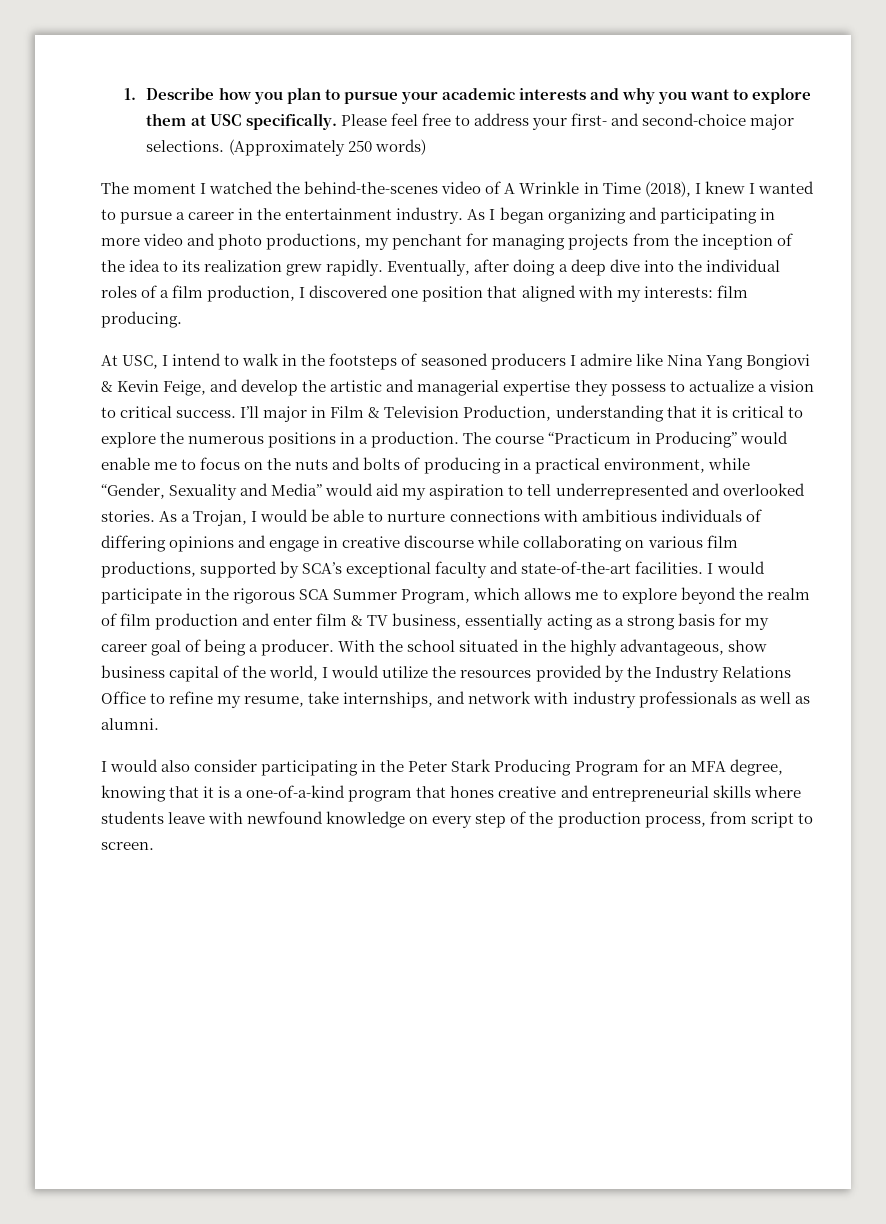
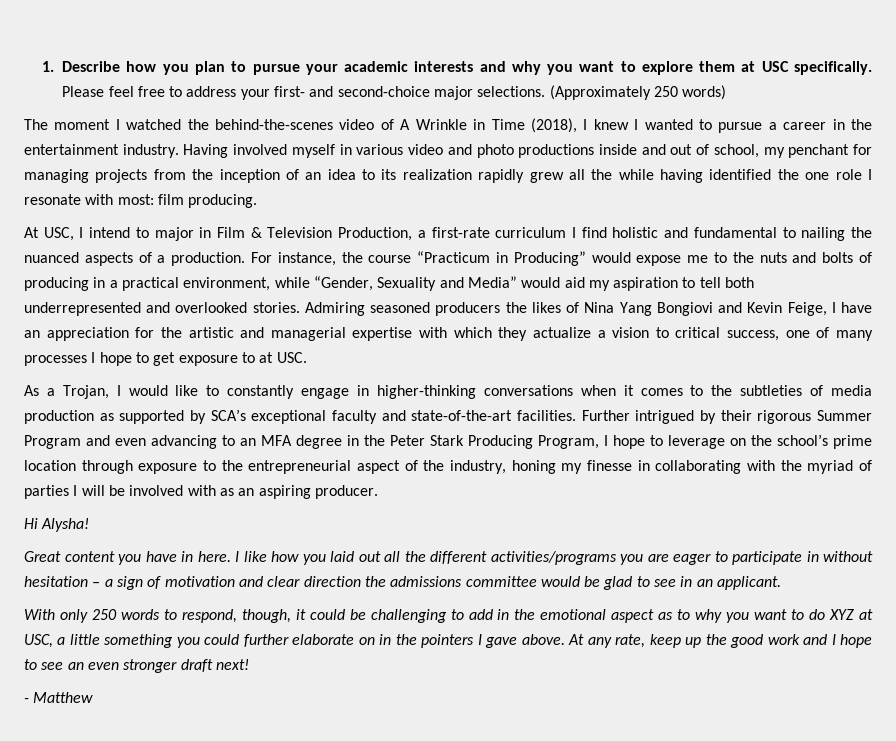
- As I began organizing and participating in more video and photo productions, my penchant for managing projects from the inception of the idea to its realization grew rapidly. Eventually, after doing a deep dive into the individual roles of a film production, I discovered one position that aligned with my interests: film producing.
+ Having involved myself in various video and photo productions inside and out of school, my penchant for managing projects from the inception of an idea to its realization rapidly grew all the while having identified the one role I resonate with most: film producing.
- At USC, I intend to walk in the footsteps of seasoned producers I admire like Nina Yang Bongiovi & Kevin Feige, and develop the artistic and managerial expertise they possess to actualize a vision to critical success. I’ll major in Film & Television Production, understanding that it is critical to explore the numerous positions in a production. The course “Practicum in Producing” would enable me to focus on the nuts and bolts of producing in a practical environment, while “Gender, Sexuality and Media” would aid my aspiration to tell underrepresented and overlooked stories. As a Trojan, I would be able to nurture connections with ambitious individuals of differing opinions and engage in creative discourse while collaborating on various film productions, supported by SCA’s exceptional faculty and state-of-the-art facilities.
+ At USC, I intend to major in Film & Television Production, a first-rate curriculum I find holistic and fundamental to nailing the nuanced aspects of a production. For instance, the course “Practicum in Producing” would expose me to the nuts and bolts of producing in a practical environment, while “Gender, Sexuality and Media” would aid my aspiration to tell both underrepresented and overlooked stories. Admiring seasoned producers the likes of Nina Yang Bongiovi and Kevin Feige, I have an appreciation for the artistic and managerial expertise with which they actualize a vision to critical success, one of many processes I hope to get exposure to at USC.
+ As a Trojan, I would like to constantly engage in higher-thinking conversations when it comes to the subtleties of media production as supported by SCA’s exceptional faculty and state-of-the-art facilities.
- I would participate in the rigorous SCA Summer Program, which allows me to explore beyond the realm of film production and enter film & TV business, essentially acting as a strong basis for my career goal of being a producer. With the school situated in the highly advantageous, show business capital of the world, I would utilize the resources provided by the Industry Relations Office to refine my resume, take internships, and network with industry professionals as well as alumni.
- I would also consider participating in the Peter Stark Producing Program for an MFA degree, knowing that it is a one-of-a-kind program that hones creative and entrepreneurial skills where students leave with newfound knowledge on every step of the production process, from script to screen.
+ Further intrigued by their rigorous Summer Program and even advancing to an MFA degree in the Peter Stark Producing Program, I hope to leverage on the school’s prime location through exposure to the entrepreneurial aspect of the industry, honing my finesse in collaborating with the myriad of parties I will be involved with as an aspiring producer.
+ Hi Alysha!
+ Great content you have in here. I like how you laid out all the different activities/programs you are eager to participate in without hesitation – a sign of motivation and clear direction the admissions committee would be glad to see in an applicant.
+ With only 250 words to respond, though, it could be challenging to add in the emotional aspect as to why you want to do XYZ at USC, a little something you could further elaborate on in the pointers I gave above. At any rate, keep up the good work and I hope to see an even stronger draft next!
+ - Matthew

